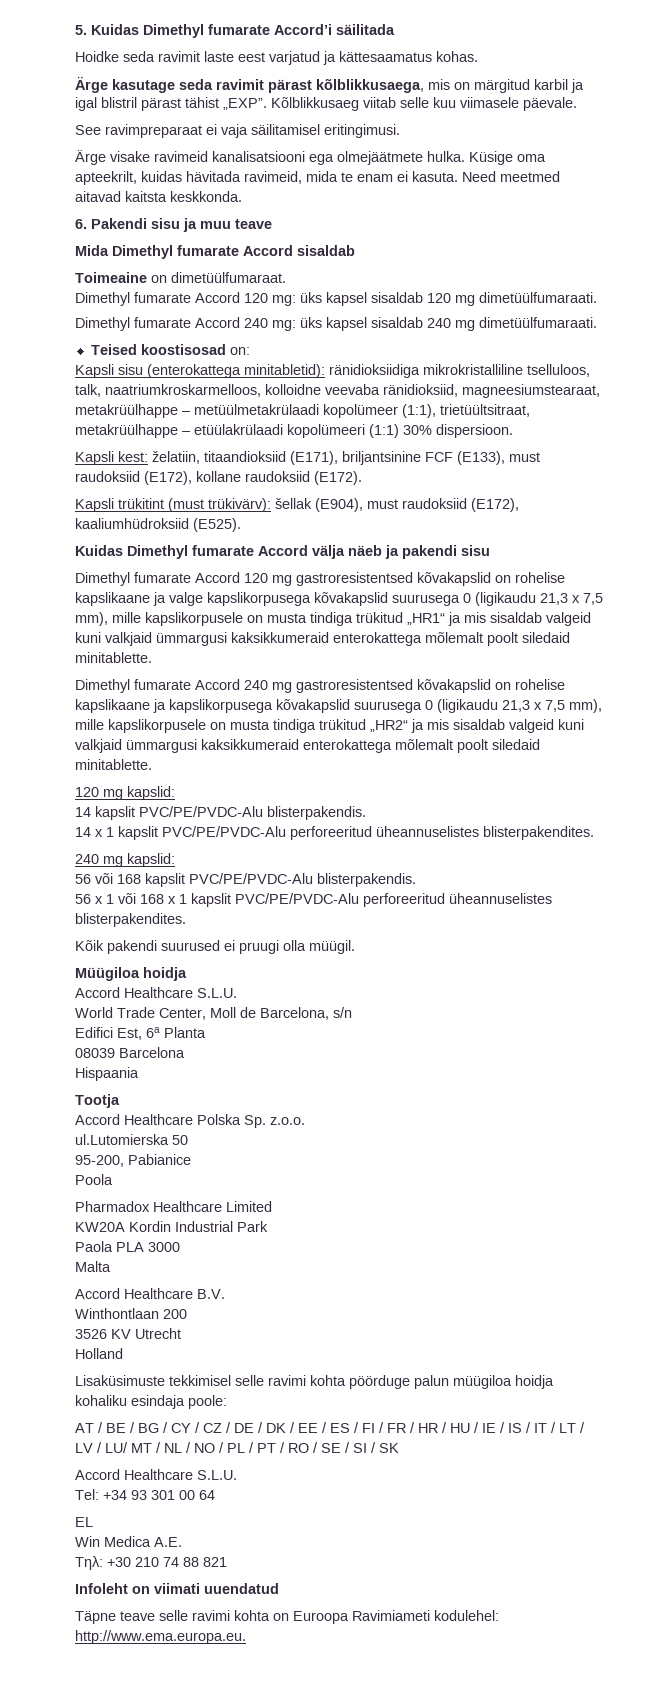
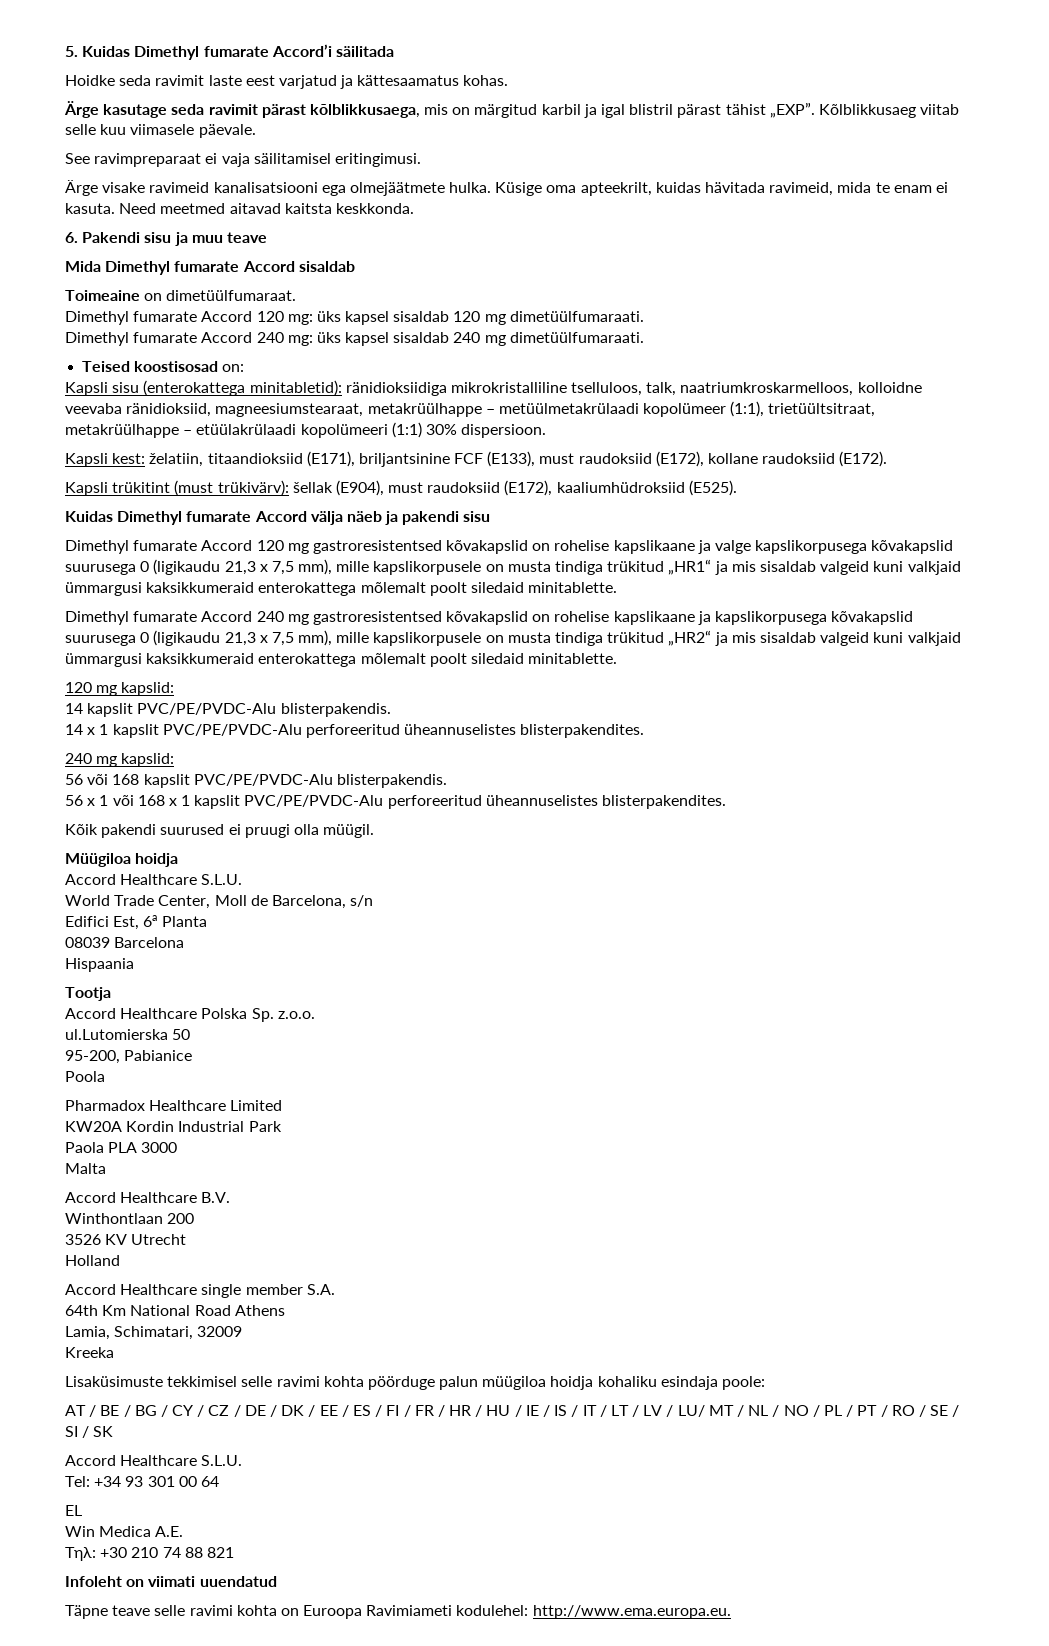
+ Accord Healthcare single member S.A.
+ 64th Km National Road Athens
+ Lamia, Schimatari, 32009
+ Kreeka

